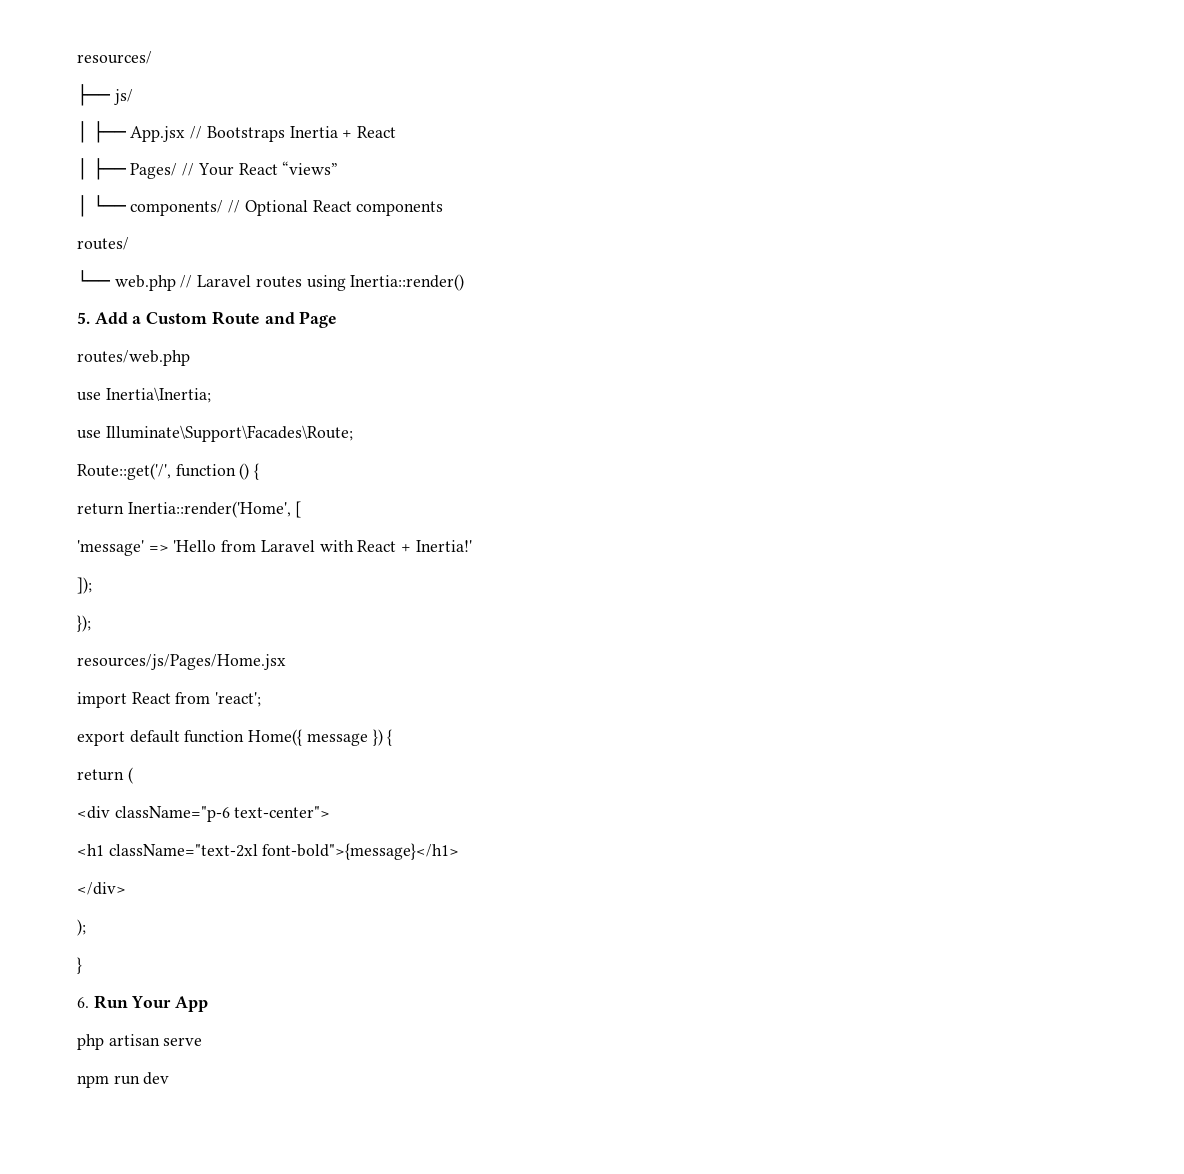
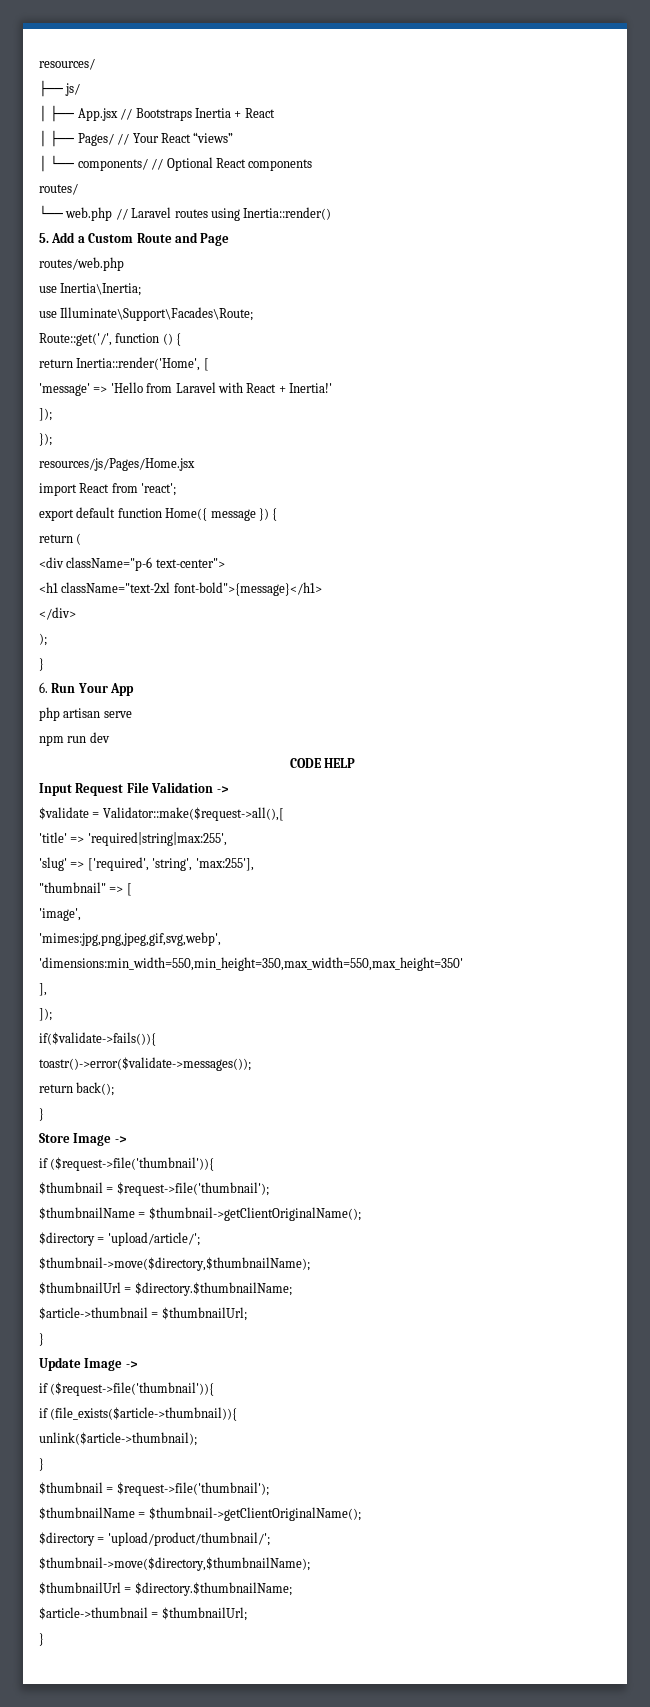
+ CODE HELP
+ Input Request File Validation ->
+ $validate = Validator::make($request->all(),[
+ 'title' => 'required|string|max:255',
+ 'slug' => ['required', 'string', 'max:255'],
+ "thumbnail" => [
+ 'image',
+ 'mimes:jpg,png,jpeg,gif,svg,webp',
+ 'dimensions:min_width=550,min_height=350,max_width=550,max_height=350'
+ ],
+ ]);
+ if($validate->fails()){
+ toastr()->error($validate->messages());
+ return back();
+ }
+ Store Image ->
+ if ($request->file('thumbnail')){
+ $thumbnail = $request->file('thumbnail');
+ $thumbnailName = $thumbnail->getClientOriginalName();
+ $directory = 'upload/article/';
+ $thumbnail->move($directory,$thumbnailName);
+ $thumbnailUrl = $directory.$thumbnailName;
+ $article->thumbnail = $thumbnailUrl;
+ }
+ Update Image ->
+ if ($request->file('thumbnail')){
+ if (file_exists($article->thumbnail)){
+ unlink($article->thumbnail);
+ }
+ $thumbnail = $request->file('thumbnail');
+ $thumbnailName = $thumbnail->getClientOriginalName();
+ $directory = 'upload/product/thumbnail/';
+ $thumbnail->move($directory,$thumbnailName);
+ $thumbnailUrl = $directory.$thumbnailName;
+ $article->thumbnail = $thumbnailUrl;
+ }

